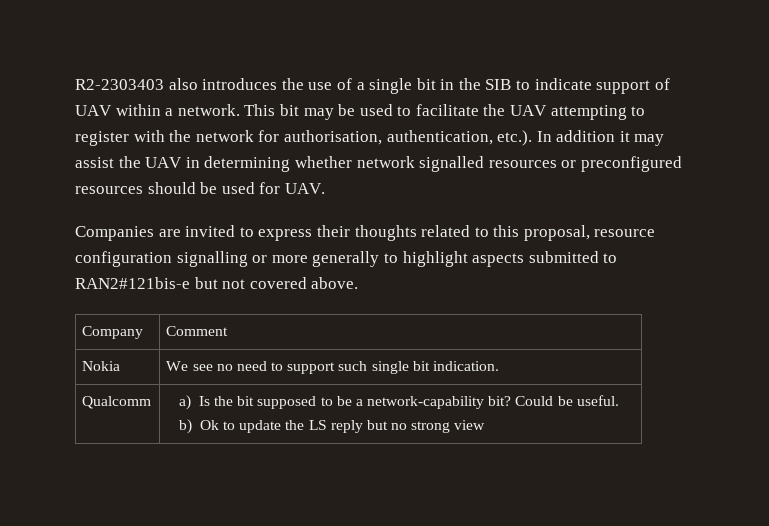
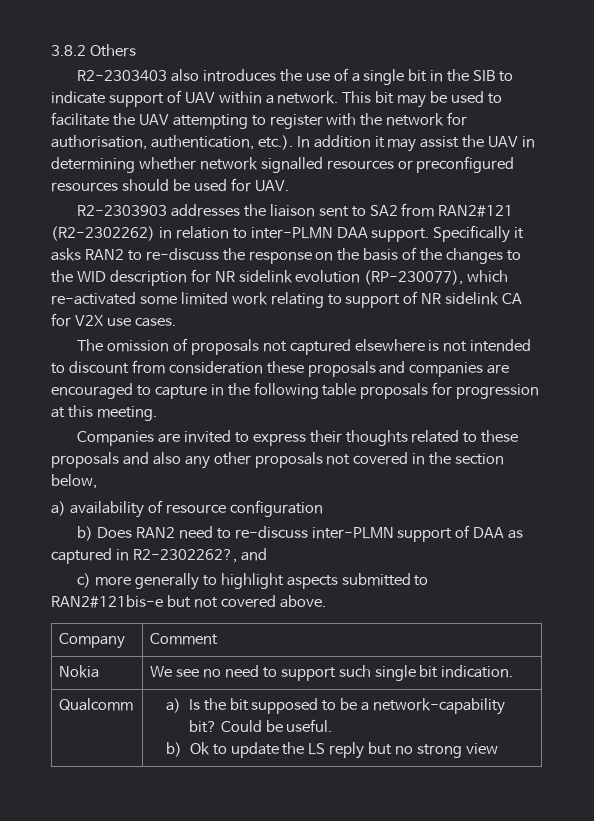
+ 3.8.2 Others
+ R2-2303903 addresses the liaison sent to SA2 from RAN2#121 (R2-2302262) in relation to inter-PLMN DAA support. Specifically it asks RAN2 to re-discuss the response on the basis of the changes to the WID description for NR sidelink evolution (RP-230077), which re-activated some limited work relating to support of NR sidelink CA for V2X use cases.
+ The omission of proposals not captured elsewhere is not intended to discount from consideration these proposals and companies are encouraged to capture in the following table proposals for progression at this meeting.
- Companies are invited to express their thoughts related to this proposal, resource configuration signalling or more generally to highlight aspects submitted to RAN2#121bis-e but not covered above.
+ Companies are invited to express their thoughts related to these proposals and also any other proposals not covered in the section below,
+ a) availability of resource configuration
+ b) Does RAN2 need to re-discuss inter-PLMN support of DAA as captured in R2-2302262?, and
+ c) more generally to highlight aspects submitted to RAN2#121bis-e but not covered above.

